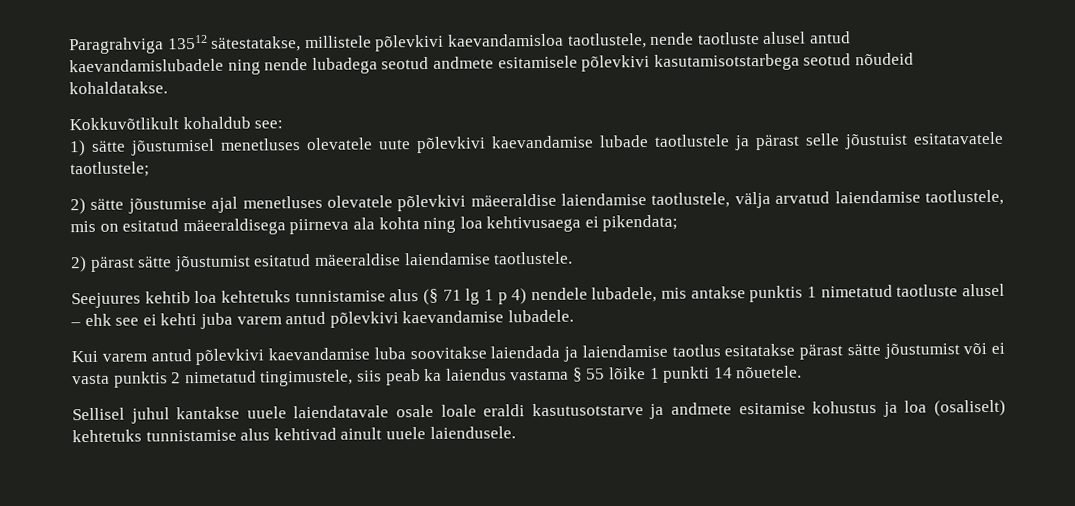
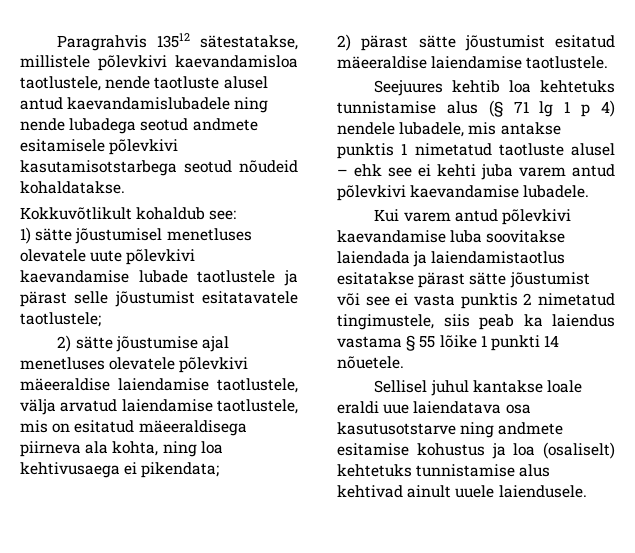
- Paragrahviga 13512 sätestatakse, millistele põlevkivi kaevandamisloa taotlustele, nende taotluste alusel antud kaevandamislubadele ning nende lubadega seotud andmete esitamisele põlevkivi kasutamisotstarbega seotud nõudeid kohaldatakse.
+ Paragrahvis 13512 sätestatakse, millistele põlevkivi kaevandamisloa taotlustele, nende taotluste alusel antud kaevandamislubadele ning nende lubadega seotud andmete esitamisele põlevkivi kasutamisotstarbega seotud nõudeid kohaldatakse.
- 1) sätte jõustumisel menetluses olevatele uute põlevkivi kaevandamise lubade taotlustele ja pärast selle jõustuist esitatavatele taotlustele;
+ 1) sätte jõustumisel menetluses olevatele uute põlevkivi kaevandamise lubade taotlustele ja pärast selle jõustumist esitatavatele taotlustele;
- 2) sätte jõustumise ajal menetluses olevatele põlevkivi mäeeraldise laiendamise taotlustele, välja arvatud laiendamise taotlustele, mis on esitatud mäeeraldisega piirneva ala kohta ning loa kehtivusaega ei pikendata;
+ 2) sätte jõustumise ajal menetluses olevatele põlevkivi mäeeraldise laiendamise taotlustele, välja arvatud laiendamise taotlustele, mis on esitatud mäeeraldisega piirneva ala kohta, ning loa kehtivusaega ei pikendata;
- Kui varem antud põlevkivi kaevandamise luba soovitakse laiendada ja laiendamise taotlus esitatakse pärast sätte jõustumist või ei vasta punktis 2 nimetatud tingimustele, siis peab ka laiendus vastama § 55 lõike 1 punkti 14 nõuetele.
+ Kui varem antud põlevkivi kaevandamise luba soovitakse laiendada ja laiendamistaotlus esitatakse pärast sätte jõustumist või see ei vasta punktis 2 nimetatud tingimustele, siis peab ka laiendus vastama § 55 lõike 1 punkti 14 nõuetele.
- Sellisel juhul kantakse uuele laiendatavale osale loale eraldi kasutusotstarve ja andmete esitamise kohustus ja loa (osaliselt) kehtetuks tunnistamise alus kehtivad ainult uuele laiendusele.
+ Sellisel juhul kantakse loale eraldi uue laiendatava osa kasutusotstarve ning andmete esitamise kohustus ja loa (osaliselt) kehtetuks tunnistamise alus kehtivad ainult uuele laiendusele.

